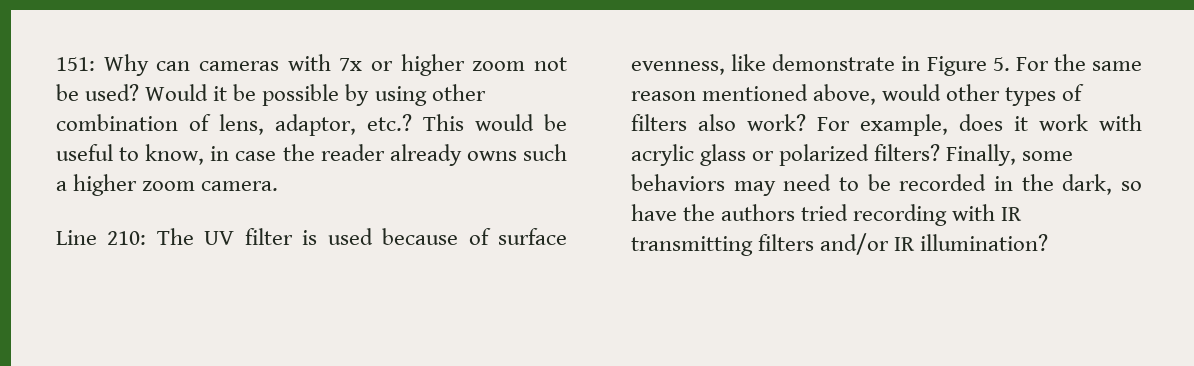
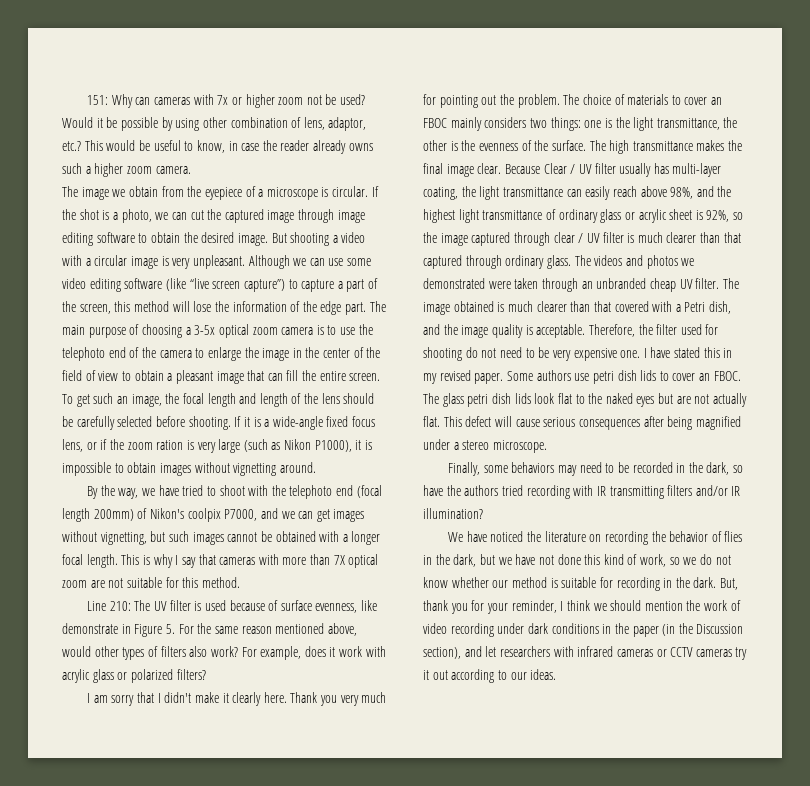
+ The image we obtain from the eyepiece of a microscope is circular. If the shot is a photo, we can cut the captured image through image editing software to obtain the desired image. But shooting a video with a circular image is very unpleasant. Although we can use some video editing software (like “live screen capture”) to capture a part of the screen, this method will lose the information of the edge part. The main purpose of choosing a 3-5x optical zoom camera is to use the telephoto end of the camera to enlarge the image in the center of the field of view to obtain a pleasant image that can fill the entire screen. To get such an image, the focal length and length of the lens should be carefully selected before shooting. If it is a wide-angle fixed focus lens, or if the zoom ration is very large (such as Nikon P1000), it is impossible to obtain images without vignetting around.
+ By the way, we have tried to shoot with the telephoto end (focal length 200mm) of Nikon's coolpix P7000, and we can get images without vignetting, but such images cannot be obtained with a longer focal length. This is why I say that cameras with more than 7X optical zoom are not suitable for this method.
- For example, does it work with acrylic glass or polarized filters? Finally, some behaviors may need to be recorded in the dark, so have the authors tried recording with IR transmitting filters and/or IR illumination?
+ For example, does it work with acrylic glass or polarized filters?
+ I am sorry that I didn't make it clearly here. Thank you very much for pointing out the problem. The choice of materials to cover an FBOC mainly considers two things: one is the light transmittance, the other is the evenness of the surface. The high transmittance makes the final image clear. Because Clear / UV filter usually has multi-layer coating, the light transmittance can easily reach above 98%, and the highest light transmittance of ordinary glass or acrylic sheet is 92%, so the image captured through clear / UV filter is much clearer than that captured through ordinary glass. The videos and photos we demonstrated were taken through an unbranded cheap UV filter. The image obtained is much clearer than that covered with a Petri dish, and the image quality is acceptable. Therefore, the filter used for shooting do not need to be very expensive one. I have stated this in my revised paper. Some authors use petri dish lids to cover an FBOC. The glass petri dish lids look flat to the naked eyes but are not actually flat. This defect will cause serious consequences after being magnified under a stereo microscope.
+ Finally, some behaviors may need to be recorded in the dark, so have the authors tried recording with IR transmitting filters and/or IR illumination?
+ We have noticed the literature on recording the behavior of flies in the dark, but we have not done this kind of work, so we do not know whether our method is suitable for recording in the dark. But, thank you for your reminder, I think we should mention the work of video recording under dark conditions in the paper (in the Discussion section), and let researchers with infrared cameras or CCTV cameras try it out according to our ideas.

